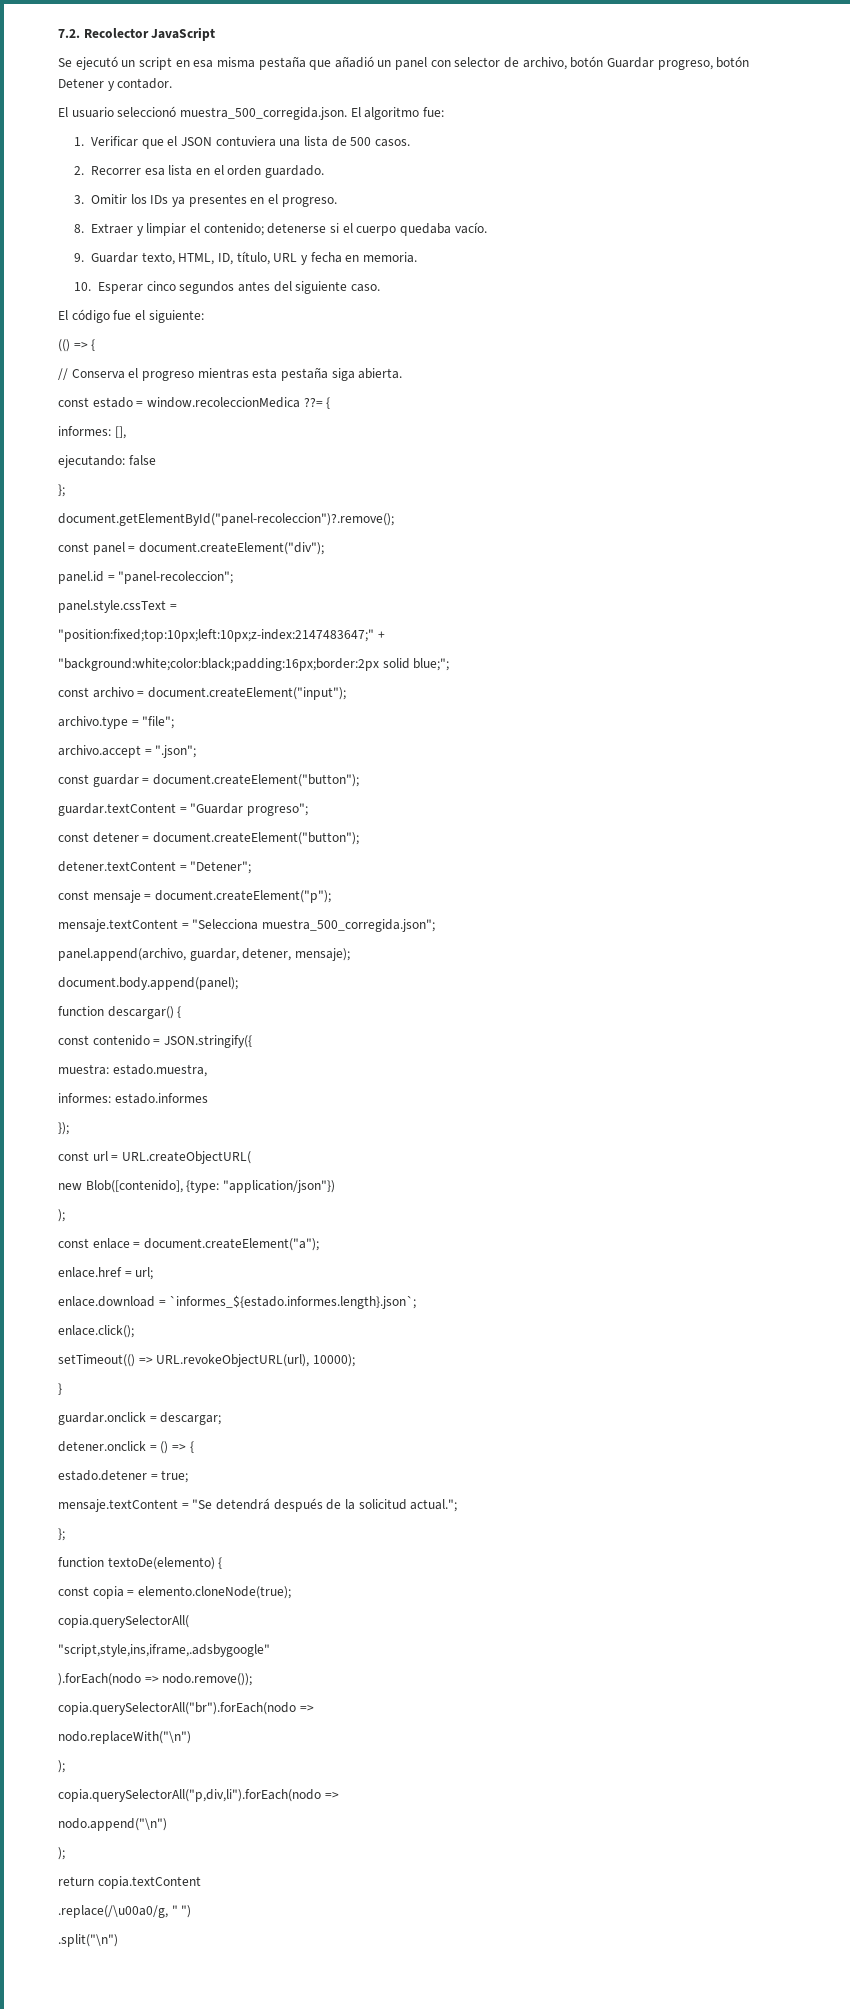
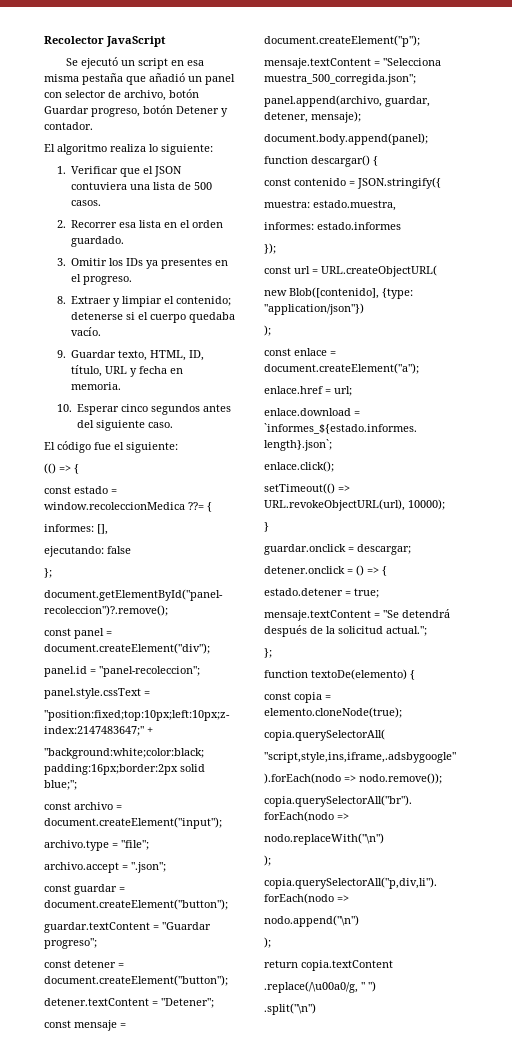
- 7.2. Recolector JavaScript
+ Recolector JavaScript
- El usuario seleccionó muestra_500_corregida.json. El algoritmo fue:
+ El algoritmo realiza lo siguiente:
- // Conserva el progreso mientras esta pestaña siga abierta.

